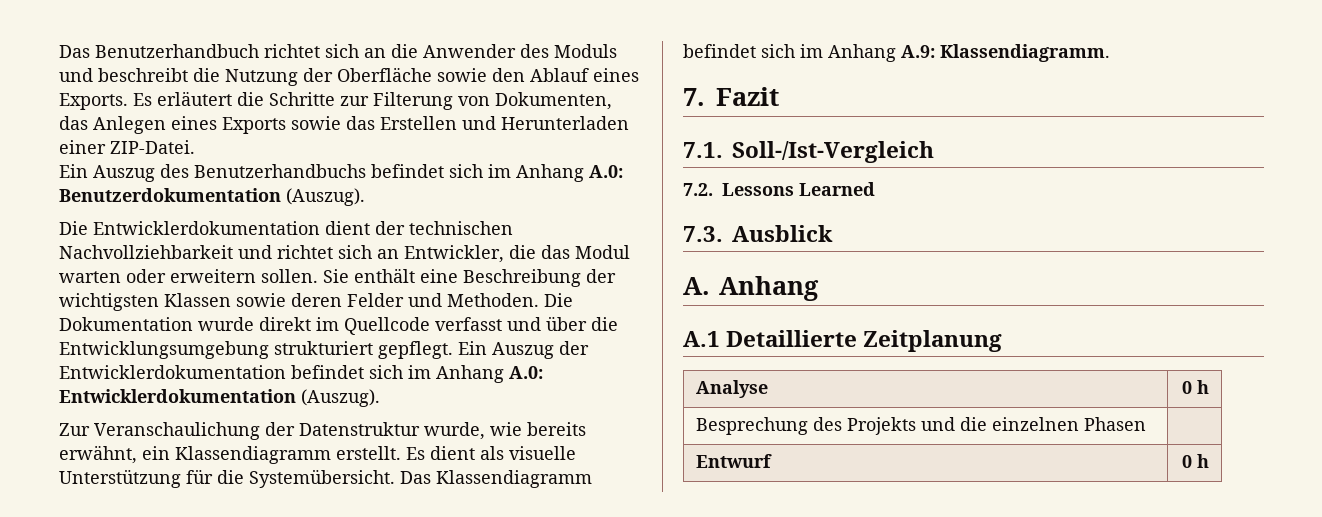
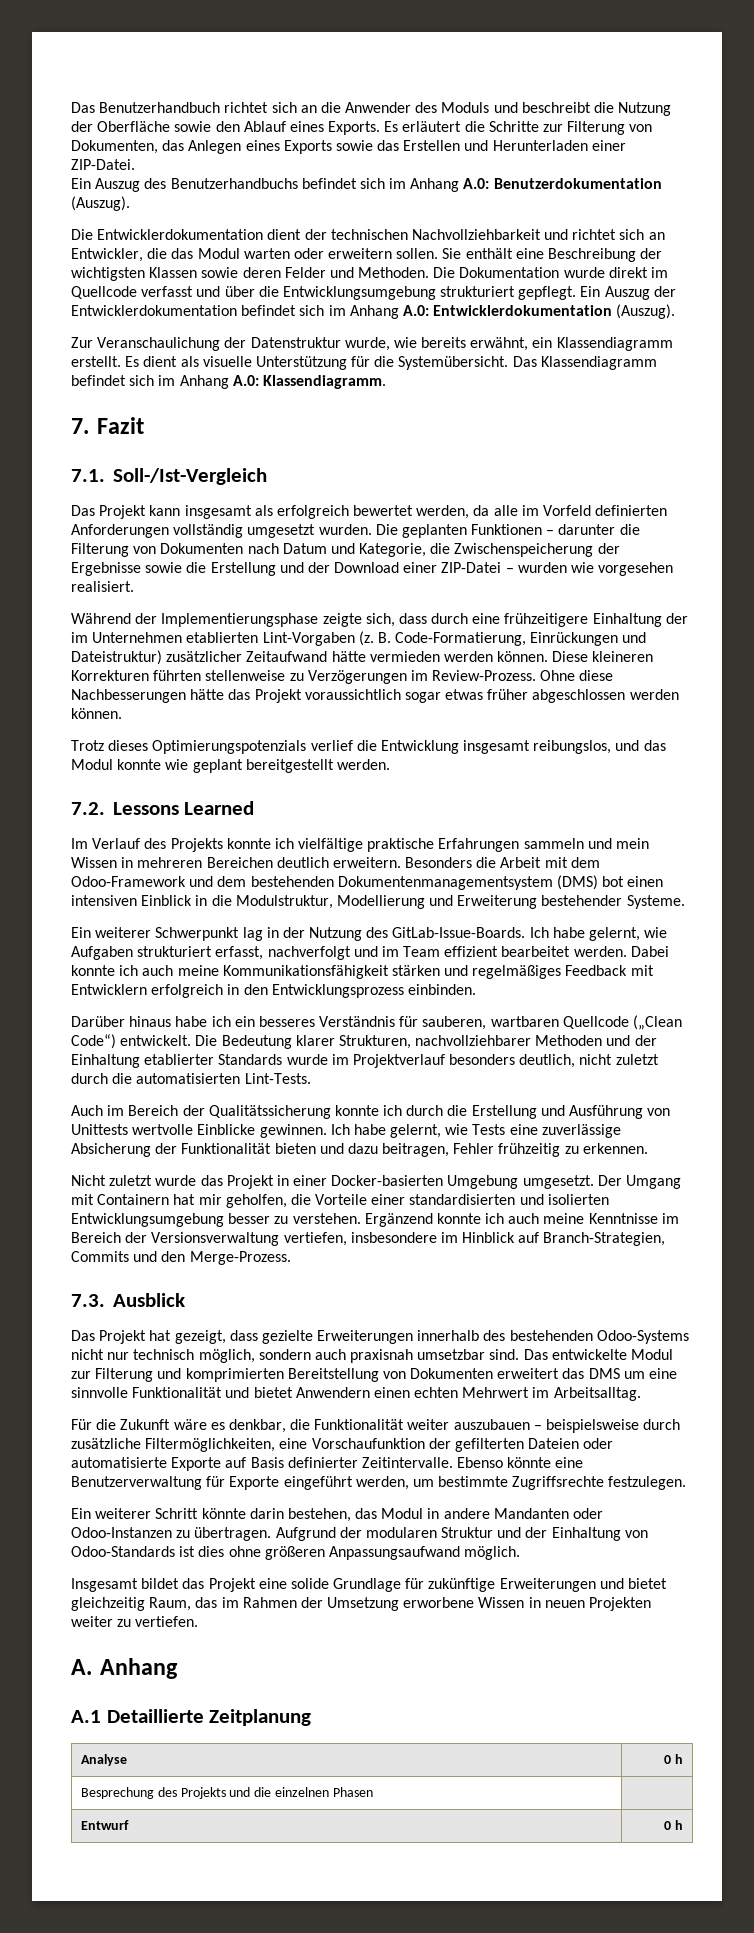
- Das Klassendiagramm befindet sich im Anhang A.9: Klassendiagramm.
+ Das Klassendiagramm befindet sich im Anhang A.0: Klassendiagramm.
+ Das Projekt kann insgesamt als erfolgreich bewertet werden, da alle im Vorfeld definierten Anforderungen vollständig umgesetzt wurden. Die geplanten Funktionen – darunter die Filterung von Dokumenten nach Datum und Kategorie, die Zwischenspeicherung der Ergebnisse sowie die Erstellung und der Download einer ZIP-Datei – wurden wie vorgesehen realisiert.
+ Während der Implementierungsphase zeigte sich, dass durch eine frühzeitigere Einhaltung der im Unternehmen etablierten Lint-Vorgaben (z. B. Code-Formatierung, Einrückungen und Dateistruktur) zusätzlicher Zeitaufwand hätte vermieden werden können. Diese kleineren Korrekturen führten stellenweise zu Verzögerungen im Review-Prozess. Ohne diese Nachbesserungen hätte das Projekt voraussichtlich sogar etwas früher abgeschlossen werden können.
+ Trotz dieses Optimierungspotenzials verlief die Entwicklung insgesamt reibungslos, und das Modul konnte wie geplant bereitgestellt werden.
  7.2. Lessons Learned
+ Im Verlauf des Projekts konnte ich vielfältige praktische Erfahrungen sammeln und mein Wissen in mehreren Bereichen deutlich erweitern. Besonders die Arbeit mit dem Odoo-Framework und dem bestehenden Dokumentenmanagementsystem (DMS) bot einen intensiven Einblick in die Modulstruktur, Modellierung und Erweiterung bestehender Systeme.
+ Ein weiterer Schwerpunkt lag in der Nutzung des GitLab-Issue-Boards. Ich habe gelernt, wie Aufgaben strukturiert erfasst, nachverfolgt und im Team effizient bearbeitet werden. Dabei konnte ich auch meine Kommunikationsfähigkeit stärken und regelmäßiges Feedback mit Entwicklern erfolgreich in den Entwicklungsprozess einbinden.
+ Darüber hinaus habe ich ein besseres Verständnis für sauberen, wartbaren Quellcode („Clean Code“) entwickelt. Die Bedeutung klarer Strukturen, nachvollziehbarer Methoden und der Einhaltung etablierter Standards wurde im Projektverlauf besonders deutlich, nicht zuletzt durch die automatisierten Lint-Tests.
+ Auch im Bereich der Qualitätssicherung konnte ich durch die Erstellung und Ausführung von Unittests wertvolle Einblicke gewinnen. Ich habe gelernt, wie Tests eine zuverlässige Absicherung der Funktionalität bieten und dazu beitragen, Fehler frühzeitig zu erkennen.
+ Nicht zuletzt wurde das Projekt in einer Docker-basierten Umgebung umgesetzt. Der Umgang mit Containern hat mir geholfen, die Vorteile einer standardisierten und isolierten Entwicklungsumgebung besser zu verstehen. Ergänzend konnte ich auch meine Kenntnisse im Bereich der Versionsverwaltung vertiefen, insbesondere im Hinblick auf Branch-Strategien, Commits und den Merge-Prozess.
  7.3. Ausblick
+ Das Projekt hat gezeigt, dass gezielte Erweiterungen innerhalb des bestehenden Odoo-Systems nicht nur technisch möglich, sondern auch praxisnah umsetzbar sind. Das entwickelte Modul zur Filterung und komprimierten Bereitstellung von Dokumenten erweitert das DMS um eine sinnvolle Funktionalität und bietet Anwendern einen echten Mehrwert im Arbeitsalltag.
+ Für die Zukunft wäre es denkbar, die Funktionalität weiter auszubauen – beispielsweise durch zusätzliche Filtermöglichkeiten, eine Vorschaufunktion der gefilterten Dateien oder automatisierte Exporte auf Basis definierter Zeitintervalle. Ebenso könnte eine Benutzerverwaltung für Exporte eingeführt werden, um bestimmte Zugriffsrechte festzulegen.
+ Ein weiterer Schritt könnte darin bestehen, das Modul in andere Mandanten oder Odoo-Instanzen zu übertragen. Aufgrund der modularen Struktur und der Einhaltung von Odoo-Standards ist dies ohne größeren Anpassungsaufwand möglich.
+ Insgesamt bildet das Projekt eine solide Grundlage für zukünftige Erweiterungen und bietet gleichzeitig Raum, das im Rahmen der Umsetzung erworbene Wissen in neuen Projekten weiter zu vertiefen.

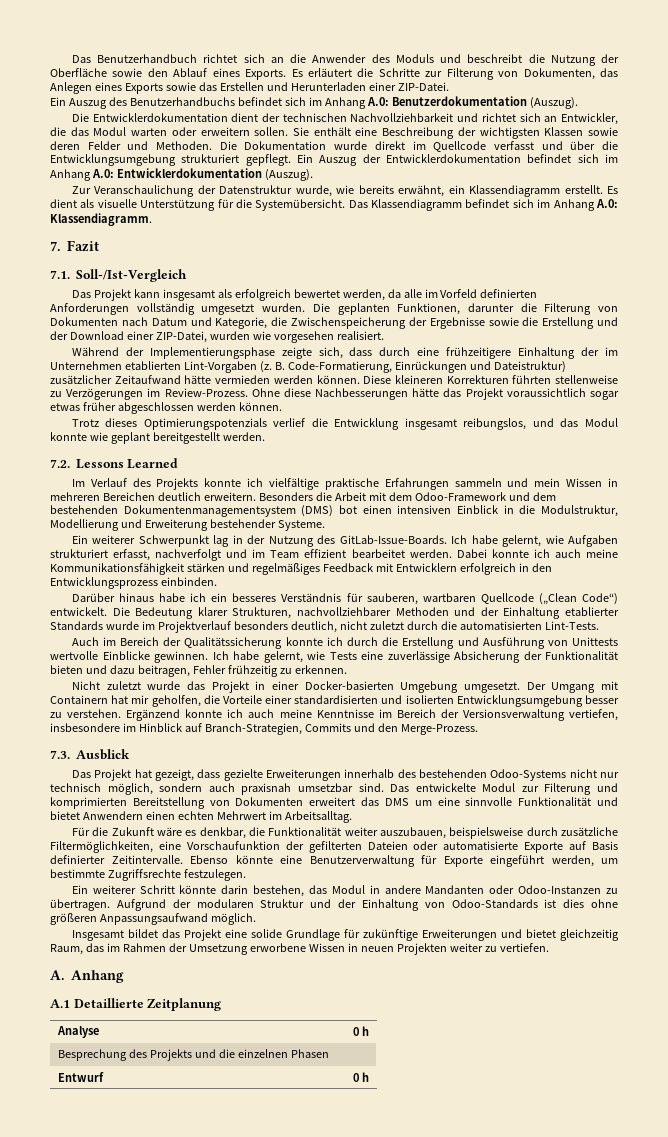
- Die geplanten Funktionen – darunter die Filterung von Dokumenten nach Datum und Kategorie, die Zwischenspeicherung der Ergebnisse sowie die Erstellung und der Download einer ZIP-Datei – wurden wie vorgesehen realisiert.
+ Die geplanten Funktionen, darunter die Filterung von Dokumenten nach Datum und Kategorie, die Zwischenspeicherung der Ergebnisse sowie die Erstellung und der Download einer ZIP-Datei, wurden wie vorgesehen realisiert.
- Für die Zukunft wäre es denkbar, die Funktionalität weiter auszubauen – beispielsweise durch zusätzliche Filtermöglichkeiten, eine Vorschaufunktion der gefilterten Dateien oder automatisierte Exporte auf Basis definierter Zeitintervalle.
+ Für die Zukunft wäre es denkbar, die Funktionalität weiter auszubauen, beispielsweise durch zusätzliche Filtermöglichkeiten, eine Vorschaufunktion der gefilterten Dateien oder automatisierte Exporte auf Basis definierter Zeitintervalle.

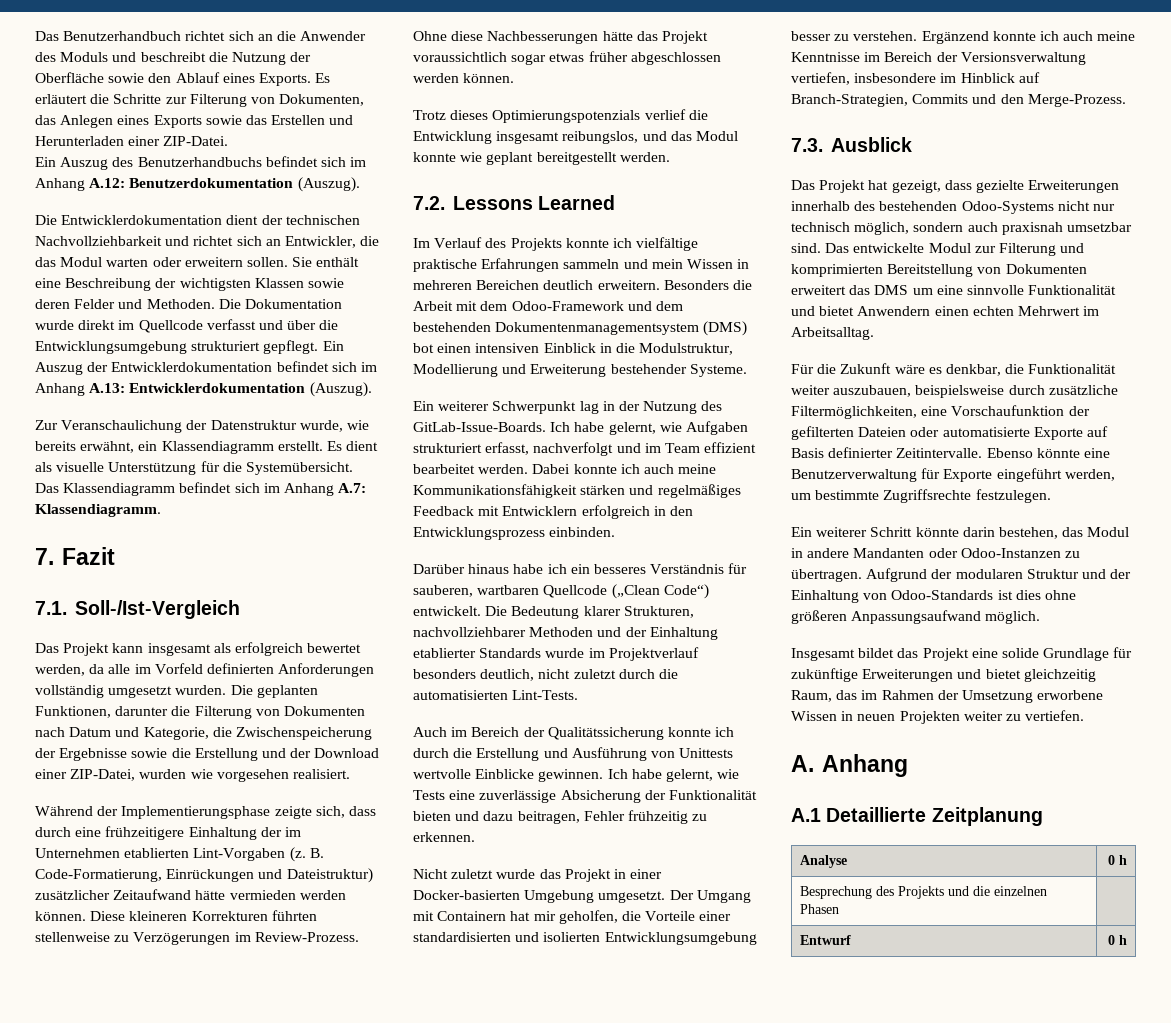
- Ein Auszug des Benutzerhandbuchs befindet sich im Anhang A.0: Benutzerdokumentation (Auszug).
+ Ein Auszug des Benutzerhandbuchs befindet sich im Anhang A.12: Benutzerdokumentation (Auszug).
- Ein Auszug der Entwicklerdokumentation befindet sich im Anhang A.0: Entwicklerdokumentation (Auszug).
+ Ein Auszug der Entwicklerdokumentation befindet sich im Anhang A.13: Entwicklerdokumentation (Auszug).
- Das Klassendiagramm befindet sich im Anhang A.0: Klassendiagramm.
+ Das Klassendiagramm befindet sich im Anhang A.7: Klassendiagramm.

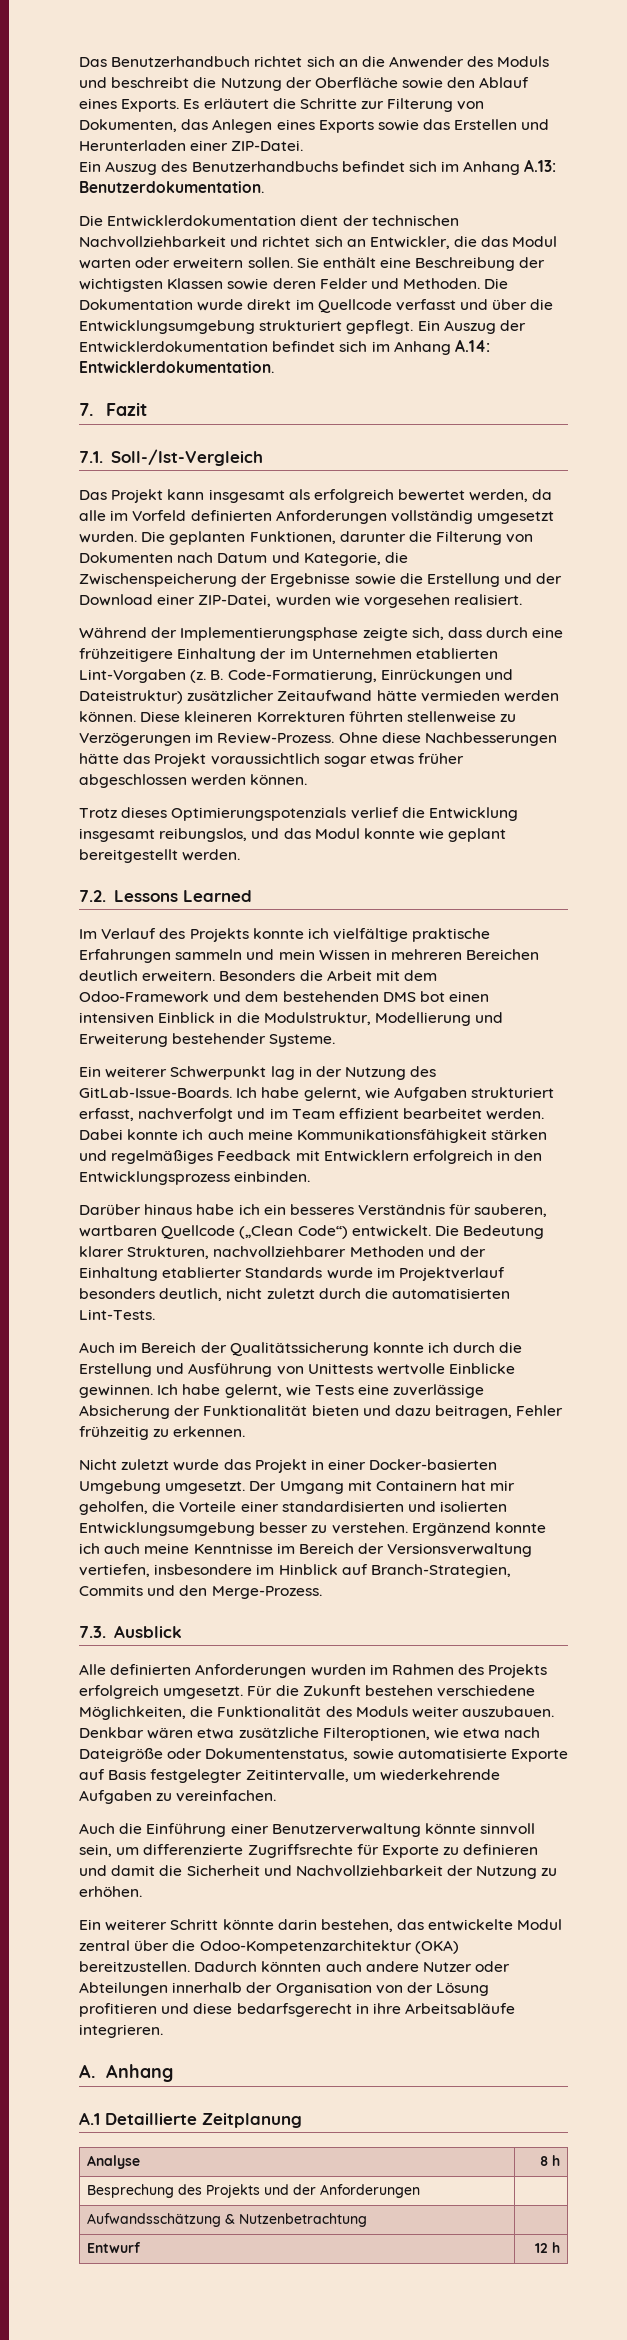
- Ein Auszug des Benutzerhandbuchs befindet sich im Anhang A.12: Benutzerdokumentation (Auszug).
+ Ein Auszug des Benutzerhandbuchs befindet sich im Anhang A.13: Benutzerdokumentation.
- Ein Auszug der Entwicklerdokumentation befindet sich im Anhang A.13: Entwicklerdokumentation (Auszug).
- Zur Veranschaulichung der Datenstruktur wurde, wie bereits erwähnt, ein Klassendiagramm erstellt. Es dient als visuelle Unterstützung für die Systemübersicht. Das Klassendiagramm befindet sich im Anhang A.7: Klassendiagramm.
+ Ein Auszug der Entwicklerdokumentation befindet sich im Anhang A.14: Entwicklerdokumentation.
- Besonders die Arbeit mit dem Odoo-Framework und dem bestehenden Dokumentenmanagementsystem (DMS) bot einen intensiven Einblick in die Modulstruktur, Modellierung und Erweiterung bestehender Systeme.
+ Besonders die Arbeit mit dem Odoo-Framework und dem bestehenden DMS bot einen intensiven Einblick in die Modulstruktur, Modellierung und Erweiterung bestehender Systeme.
- Das Projekt hat gezeigt, dass gezielte Erweiterungen innerhalb des bestehenden Odoo-Systems nicht nur technisch möglich, sondern auch praxisnah umsetzbar sind. Das entwickelte Modul zur Filterung und komprimierten Bereitstellung von Dokumenten erweitert das DMS um eine sinnvolle Funktionalität und bietet Anwendern einen echten Mehrwert im Arbeitsalltag.
- Für die Zukunft wäre es denkbar, die Funktionalität weiter auszubauen, beispielsweise durch zusätzliche Filtermöglichkeiten, eine Vorschaufunktion der gefilterten Dateien oder automatisierte Exporte auf Basis definierter Zeitintervalle. Ebenso könnte eine Benutzerverwaltung für Exporte eingeführt werden, um bestimmte Zugriffsrechte festzulegen.
+ Alle definierten Anforderungen wurden im Rahmen des Projekts erfolgreich umgesetzt. Für die Zukunft bestehen verschiedene Möglichkeiten, die Funktionalität des Moduls weiter auszubauen. Denkbar wären etwa zusätzliche Filteroptionen, wie etwa nach Dateigröße oder Dokumentenstatus, sowie automatisierte Exporte auf Basis festgelegter Zeitintervalle, um wiederkehrende Aufgaben zu vereinfachen.
+ Auch die Einführung einer Benutzerverwaltung könnte sinnvoll sein, um differenzierte Zugriffsrechte für Exporte zu definieren und damit die Sicherheit und Nachvollziehbarkeit der Nutzung zu erhöhen.
- Ein weiterer Schritt könnte darin bestehen, das Modul in andere Mandanten oder Odoo-Instanzen zu übertragen. Aufgrund der modularen Struktur und der Einhaltung von Odoo-Standards ist dies ohne größeren Anpassungsaufwand möglich.
- Insgesamt bildet das Projekt eine solide Grundlage für zukünftige Erweiterungen und bietet gleichzeitig Raum, das im Rahmen der Umsetzung erworbene Wissen in neuen Projekten weiter zu vertiefen.
+ Ein weiterer Schritt könnte darin bestehen, das entwickelte Modul zentral über die Odoo-Kompetenzarchitektur (OKA) bereitzustellen. Dadurch könnten auch andere Nutzer oder Abteilungen innerhalb der Organisation von der Lösung profitieren und diese bedarfsgerecht in ihre Arbeitsabläufe integrieren.
- Analyse | 0 h
+ Analyse | 8 h
- Besprechung des Projekts und die einzelnen Phasen |
+ Besprechung des Projekts und der Anforderungen |
+ Aufwandsschätzung & Nutzenbetrachtung |
- Entwurf | 0 h
+ Entwurf | 12 h

